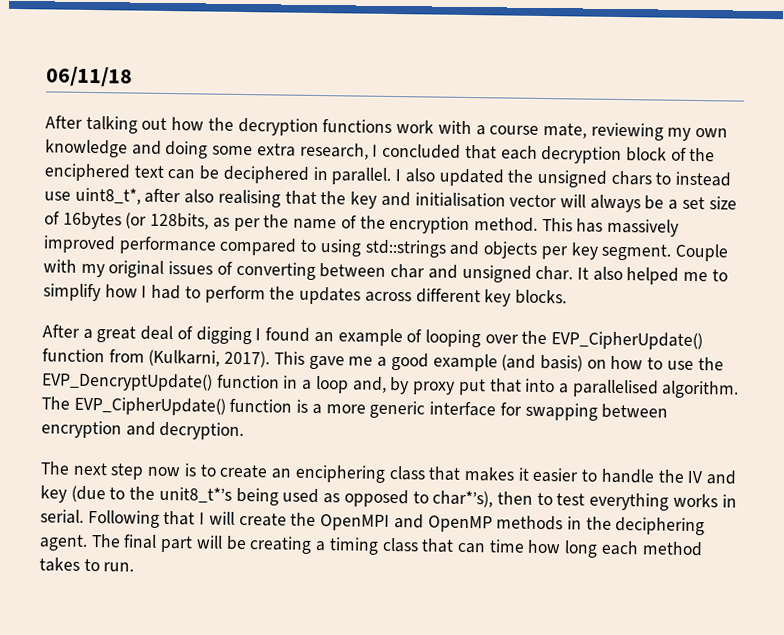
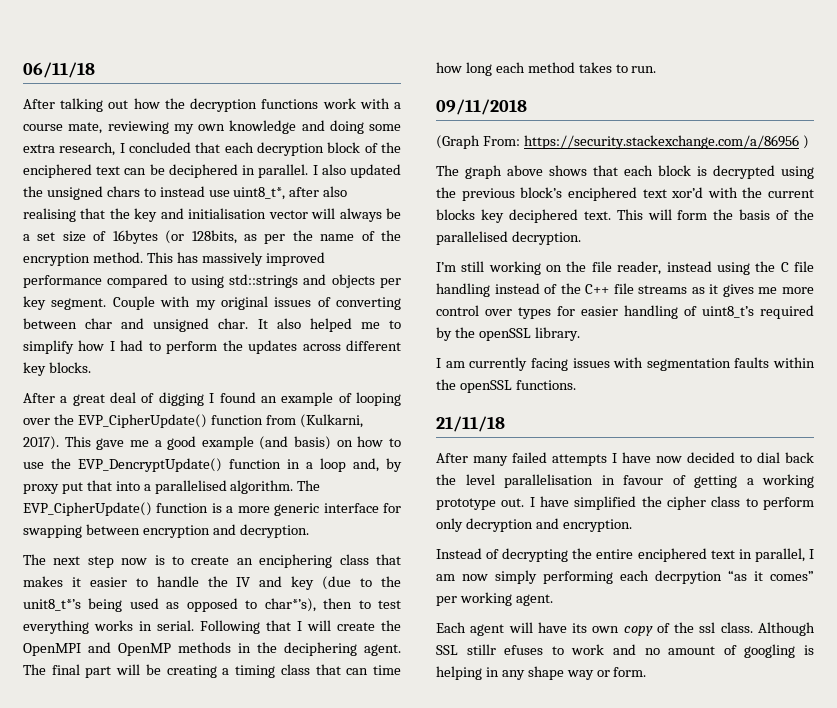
+ 09/11/2018
+ (Graph From: https://security.stackexchange.com/a/86956 )
+ The graph above shows that each block is decrypted using the previous block’s enciphered text xor’d with the current blocks key deciphered text. This will form the basis of the parallelised decryption.
+ I’m still working on the file reader, instead using the C file handling instead of the C++ file streams as it gives me more control over types for easier handling of uint8_t’s required by the openSSL library.
+ I am currently facing issues with segmentation faults within the openSSL functions.
+ 21/11/18
+ After many failed attempts I have now decided to dial back the level parallelisation in favour of getting a working prototype out. I have simplified the cipher class to perform only decryption and encryption.
+ Instead of decrypting the entire enciphered text in parallel, I am now simply performing each decrpytion “as it comes” per working agent.
+ Each agent will have its own copy of the ssl class. Although SSL stillr efuses to work and no amount of googling is helping in any shape way or form.

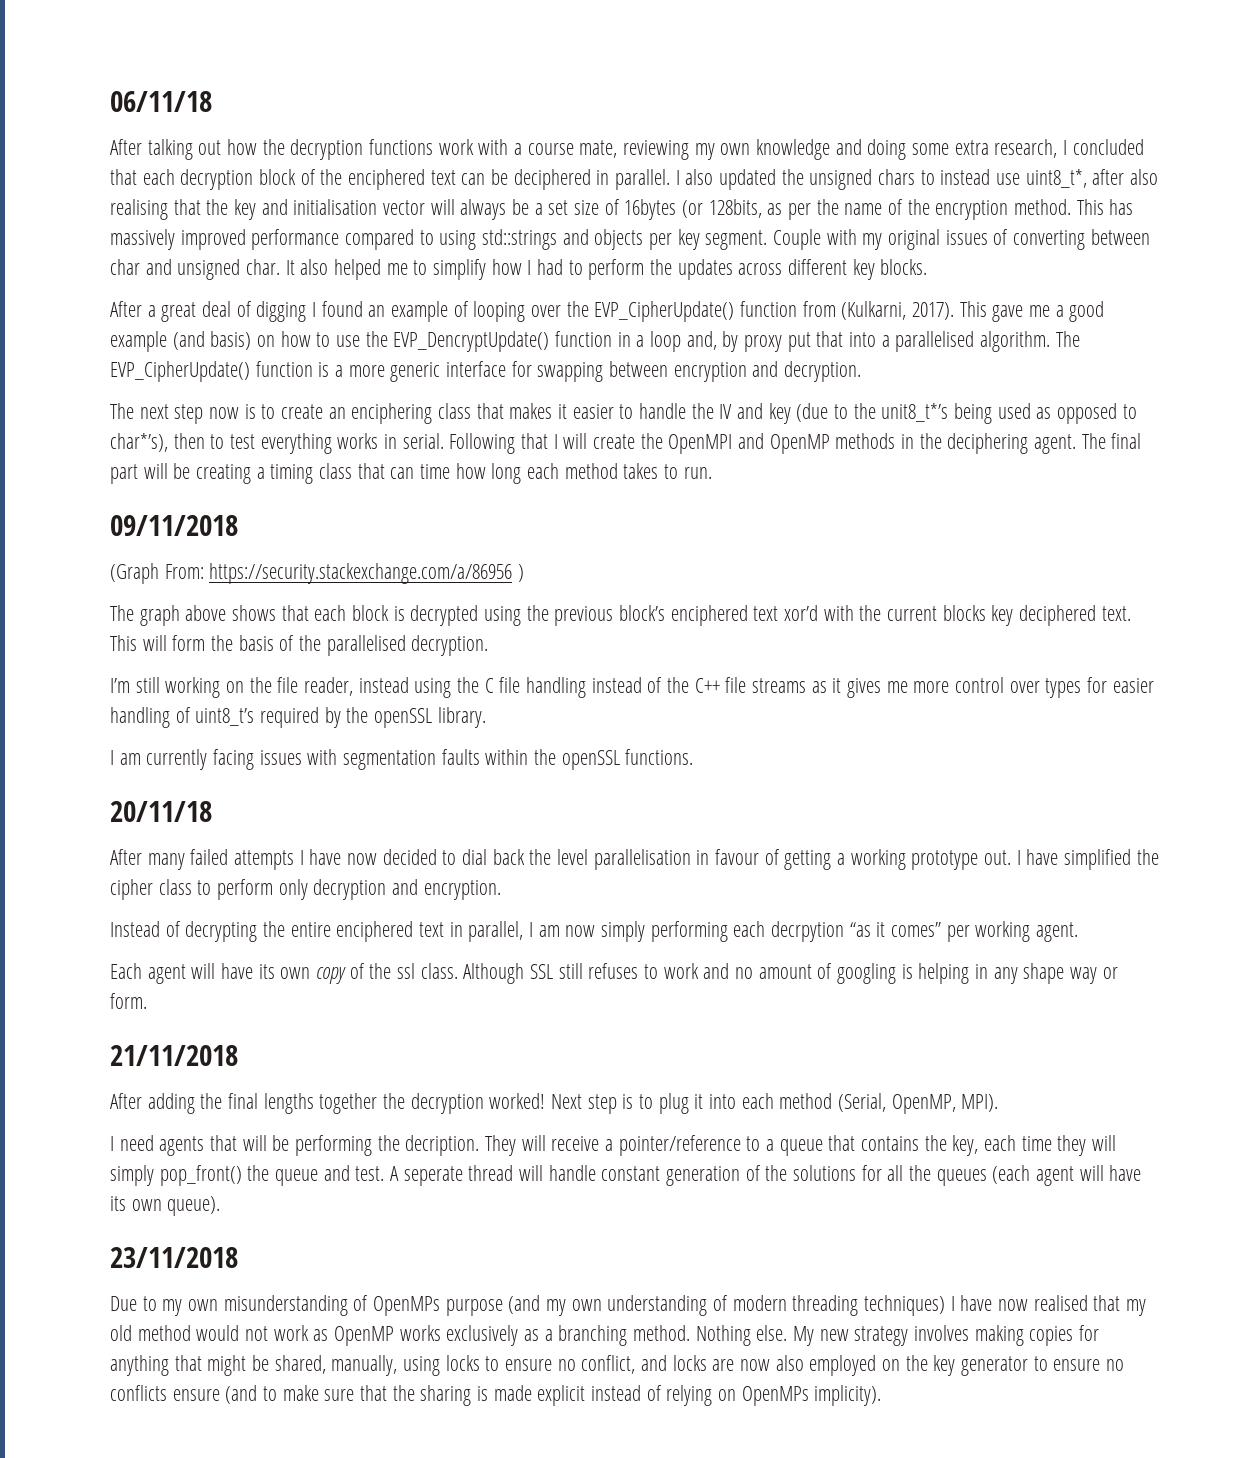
- 21/11/18
+ 20/11/18
- Although SSL stillr efuses to work and no amount of googling is helping in any shape way or form.
+ Although SSL still refuses to work and no amount of googling is helping in any shape way or form.
+ 21/11/2018
+ After adding the final lengths together the decryption worked! Next step is to plug it into each method (Serial, OpenMP, MPI).
+ I need agents that will be performing the decription. They will receive a pointer/reference to a queue that contains the key, each time they will simply pop_front() the queue and test. A seperate thread will handle constant generation of the solutions for all the queues (each agent will have its own queue).
+ 23/11/2018
+ Due to my own misunderstanding of OpenMPs purpose (and my own understanding of modern threading techniques) I have now realised that my old method would not work as OpenMP works exclusively as a branching method. Nothing else. My new strategy involves making copies for anything that might be shared, manually, using locks to ensure no conflict, and locks are now also employed on the key generator to ensure no conflicts ensure (and to make sure that the sharing is made explicit instead of relying on OpenMPs implicity).

